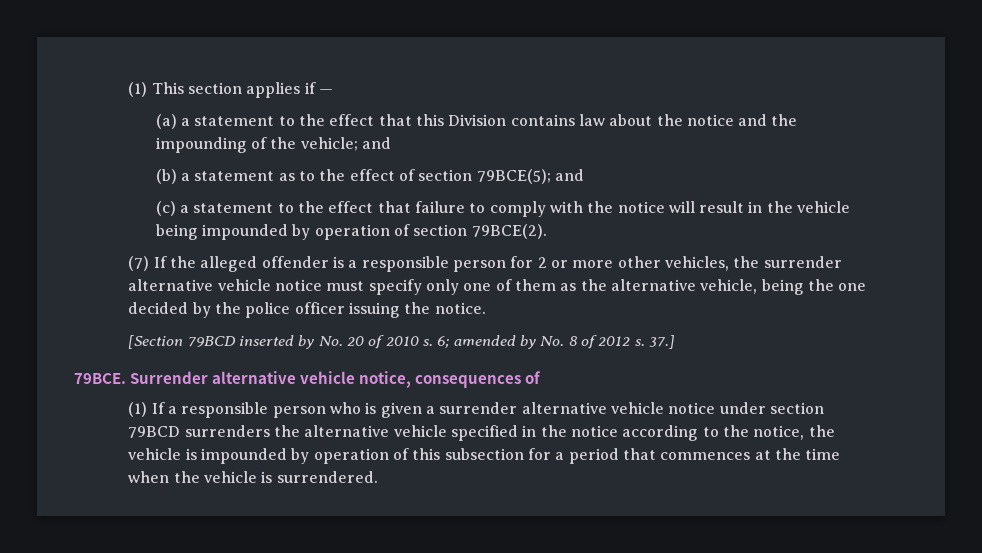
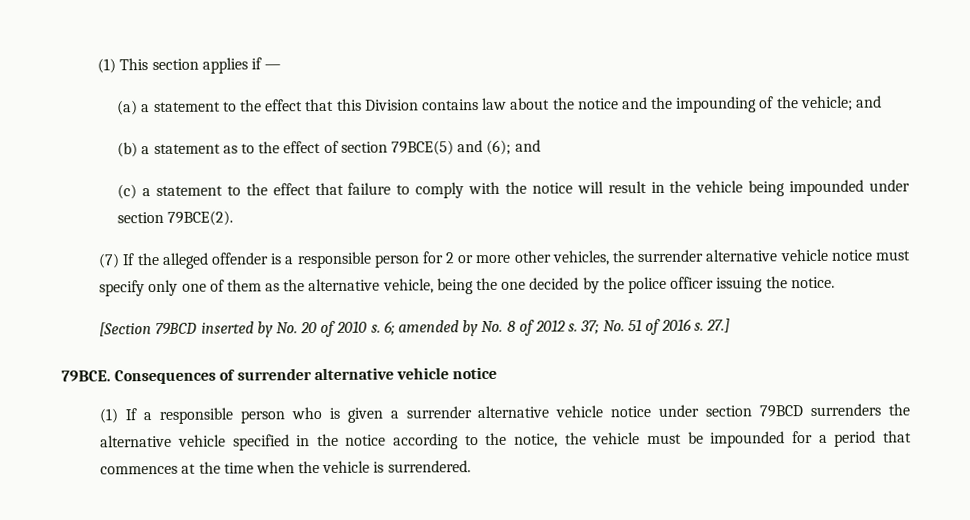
- (b) a statement as to the effect of section 79BCE(5); and
+ (b) a statement as to the effect of section 79BCE(5) and (6); and
- (c) a statement to the effect that failure to comply with the notice will result in the vehicle being impounded by operation of section 79BCE(2).
+ (c) a statement to the effect that failure to comply with the notice will result in the vehicle being impounded under section 79BCE(2).
- 37.]
- 79BCE. Surrender alternative vehicle notice, consequences of
+ 37; No. 51 of 2016 s. 27.]
+ 79BCE. Consequences of surrender alternative vehicle notice
- (1) If a responsible person who is given a surrender alternative vehicle notice under section 79BCD surrenders the alternative vehicle specified in the notice according to the notice, the vehicle is impounded by operation of this subsection for a period that commences at the time when the vehicle is surrendered.
+ (1) If a responsible person who is given a surrender alternative vehicle notice under section 79BCD surrenders the alternative vehicle specified in the notice according to the notice, the vehicle must be impounded for a period that commences at the time when the vehicle is surrendered.

